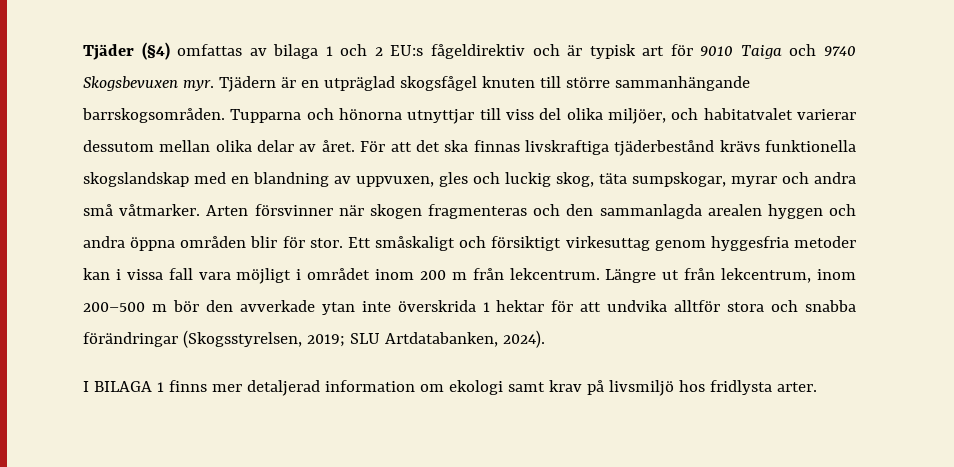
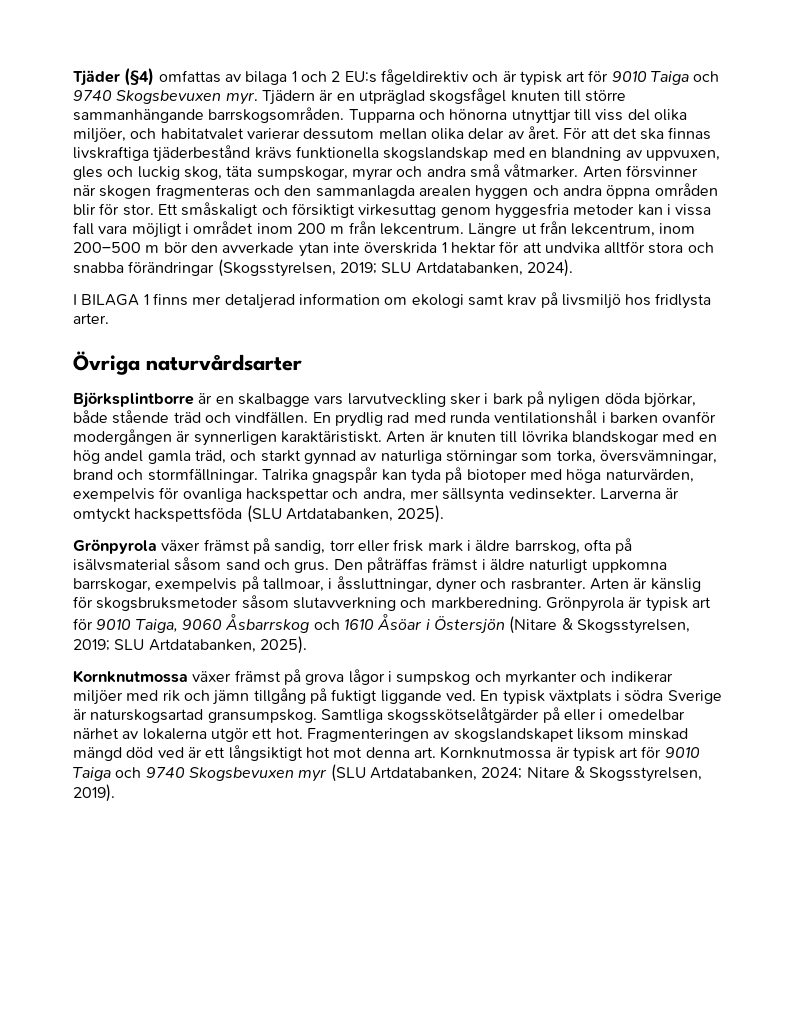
+ Övriga naturvårdsarter
+ Björksplintborre är en skalbagge vars larvutveckling sker i bark på nyligen döda björkar, både stående träd och vindfällen. En prydlig rad med runda ventilationshål i barken ovanför modergången är synnerligen karaktäristiskt. Arten är knuten till lövrika blandskogar med en hög andel gamla träd, och starkt gynnad av naturliga störningar som torka, översvämningar, brand och stormfällningar. Talrika gnagspår kan tyda på biotoper med höga naturvärden, exempelvis för ovanliga hackspettar och andra, mer sällsynta vedinsekter. Larverna är omtyckt hackspettsföda (SLU Artdatabanken, 2025).
+ Grönpyrola växer främst på sandig, torr eller frisk mark i äldre barrskog, ofta på isälvsmaterial såsom sand och grus. Den påträffas främst i äldre naturligt uppkomna barrskogar, exempelvis på tallmoar, i åssluttningar, dyner och rasbranter. Arten är känslig för skogsbruksmetoder såsom slutavverkning och markberedning. Grönpyrola är typisk art för 9010 Taiga, 9060 Åsbarrskog och 1610 Åsöar i Östersjön (Nitare & Skogsstyrelsen, 2019; SLU Artdatabanken, 2025).
+ Kornknutmossa växer främst på grova lågor i sumpskog och myrkanter och indikerar miljöer med rik och jämn tillgång på fuktigt liggande ved. En typisk växtplats i södra Sverige är naturskogsartad gransumpskog. Samtliga skogsskötselåtgärder på eller i omedelbar närhet av lokalerna utgör ett hot. Fragmenteringen av skogslandskapet liksom minskad mängd död ved är ett långsiktigt hot mot denna art. Kornknutmossa är typisk art för 9010 Taiga och 9740 Skogsbevuxen myr (SLU Artdatabanken, 2024; Nitare & Skogsstyrelsen, 2019).

